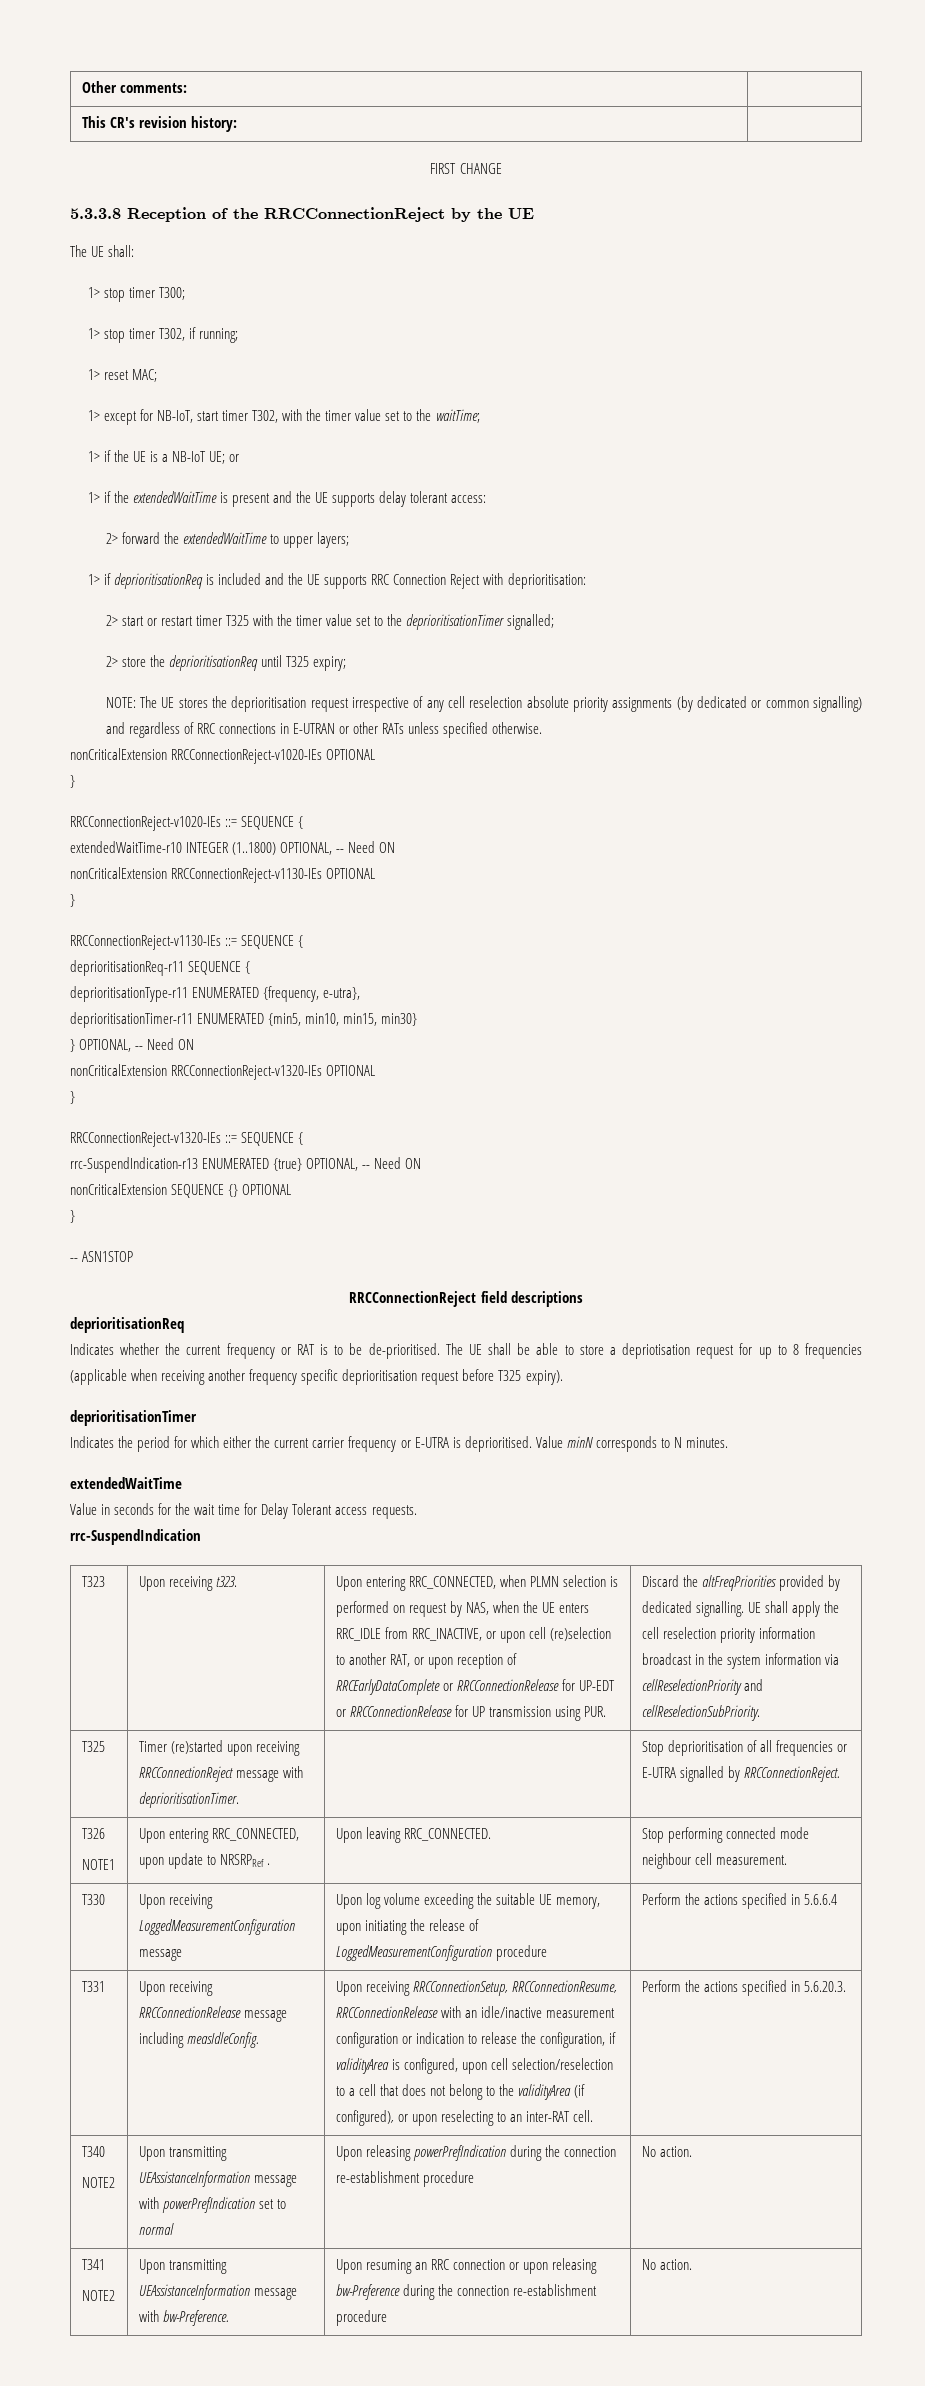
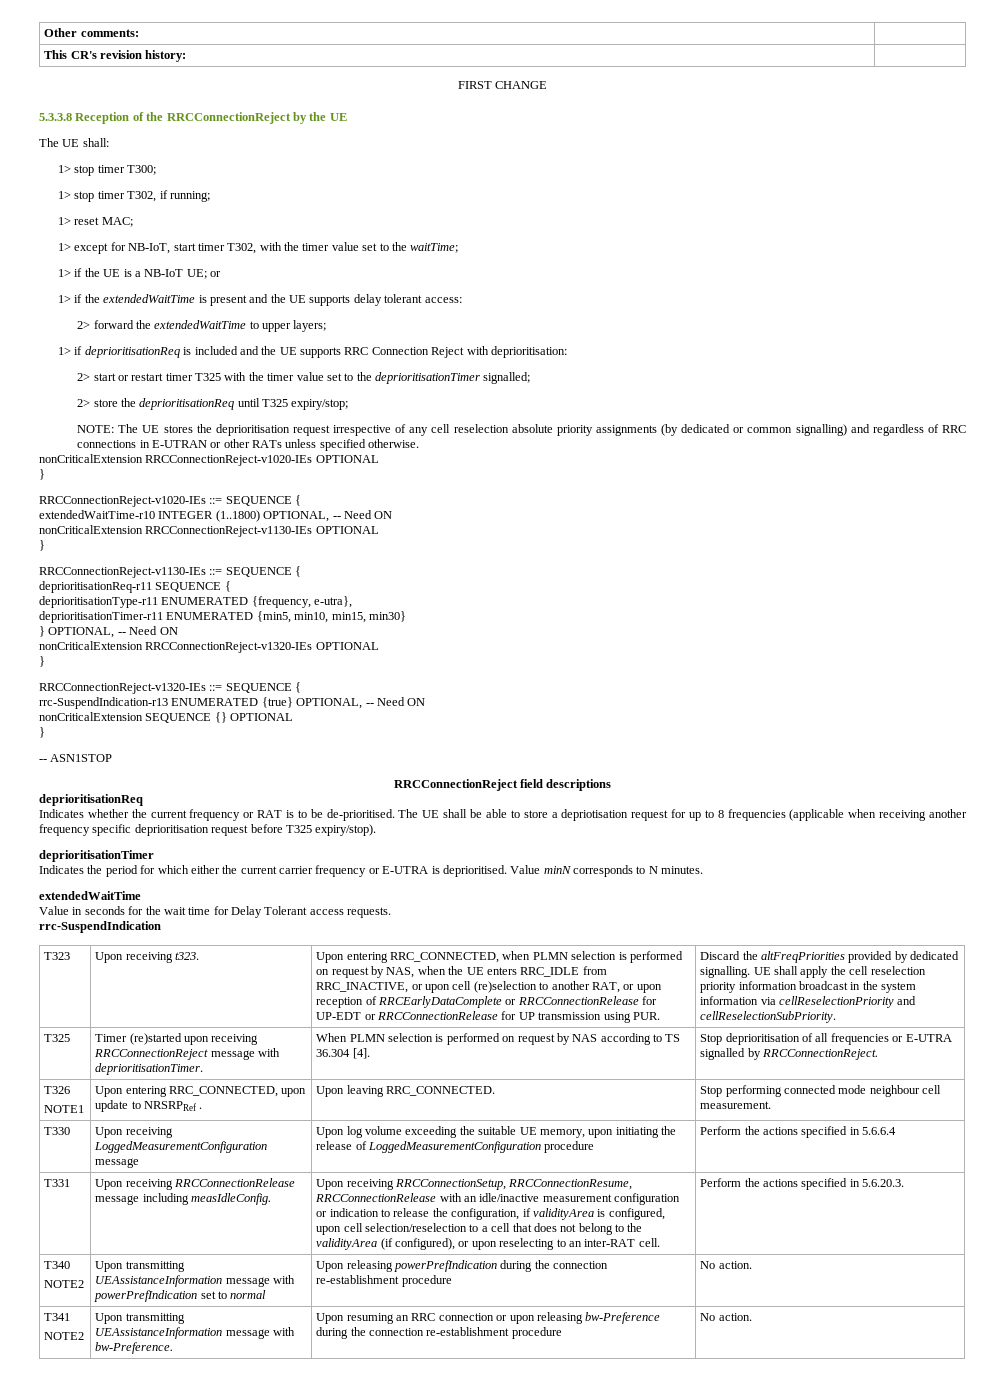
- 2> store the deprioritisationReq until T325 expiry;
+ 2> store the deprioritisationReq until T325 expiry/stop;
- The UE shall be able to store a depriotisation request for up to 8 frequencies (applicable when receiving another frequency specific deprioritisation request before T325 expiry).
+ The UE shall be able to store a depriotisation request for up to 8 frequencies (applicable when receiving another frequency specific deprioritisation request before T325 expiry/stop).
- T325 | Timer (re)started upon receiving RRCConnectionReject message with deprioritisationTimer. | | Stop deprioritisation of all frequencies or E-UTRA signalled by RRCConnectionReject.
+ T325 | Timer (re)started upon receiving RRCConnectionReject message with deprioritisationTimer. | When PLMN selection is performed on request by NAS according to TS 36.304 [4]. | Stop deprioritisation of all frequencies or E-UTRA signalled by RRCConnectionReject.

